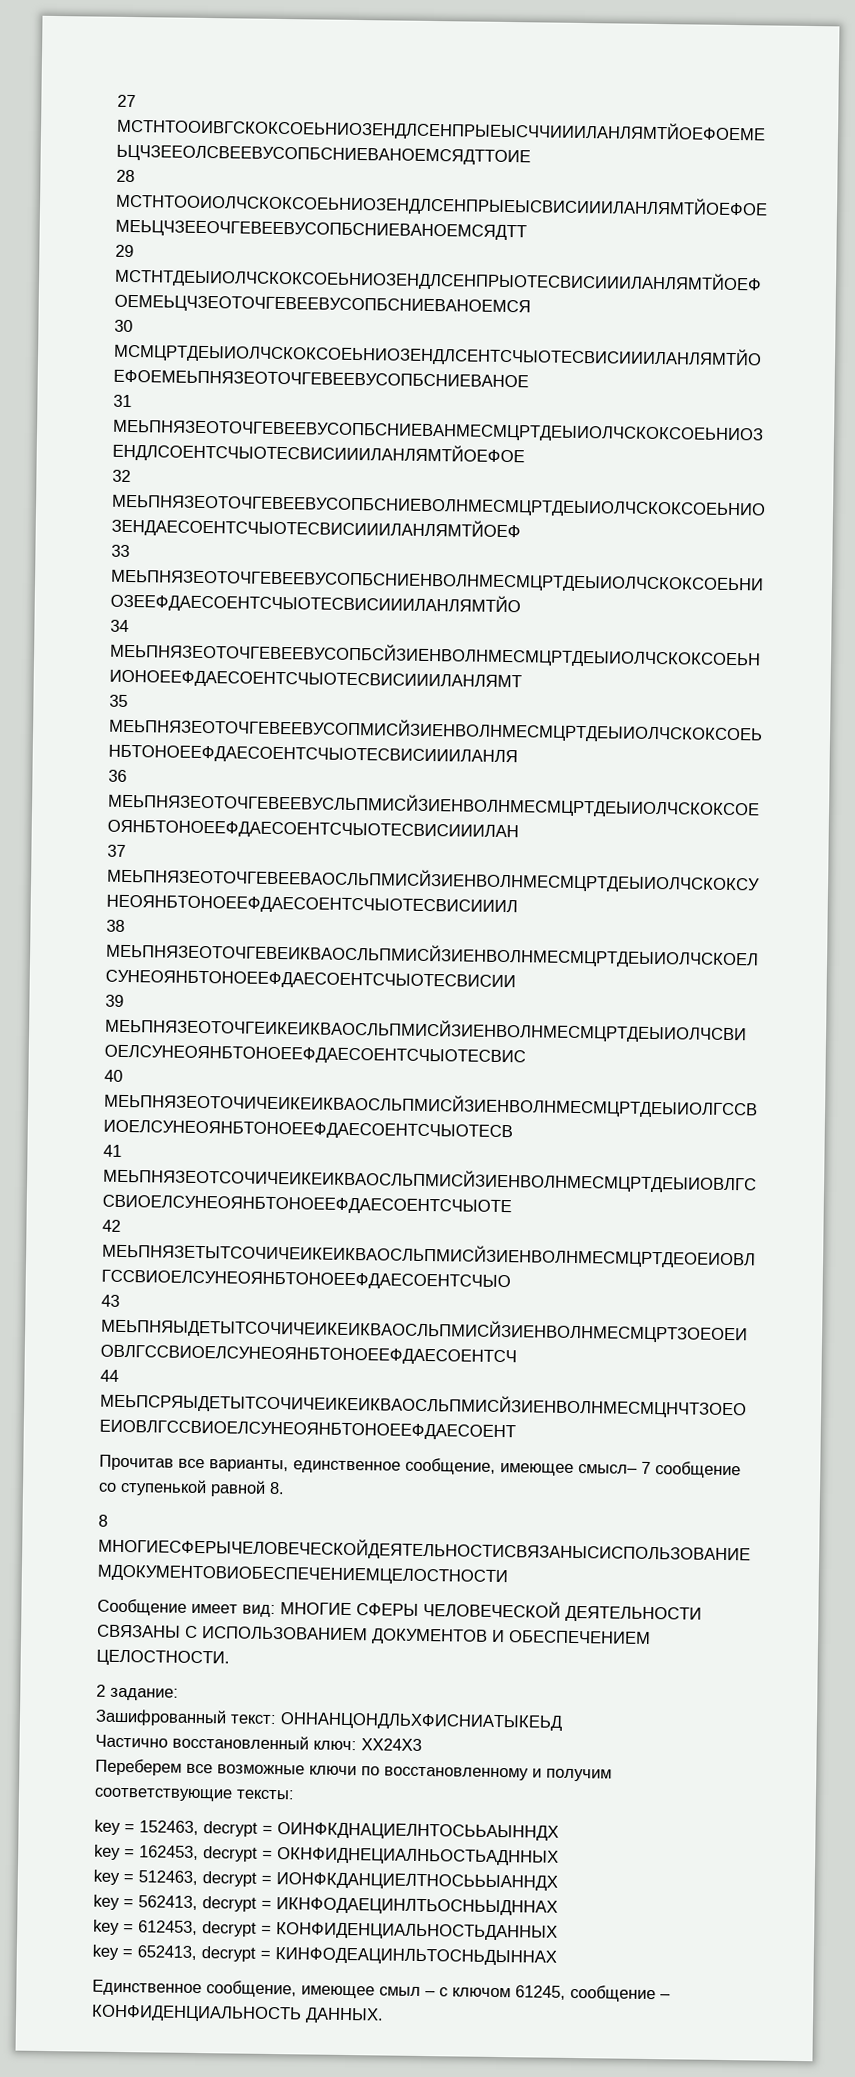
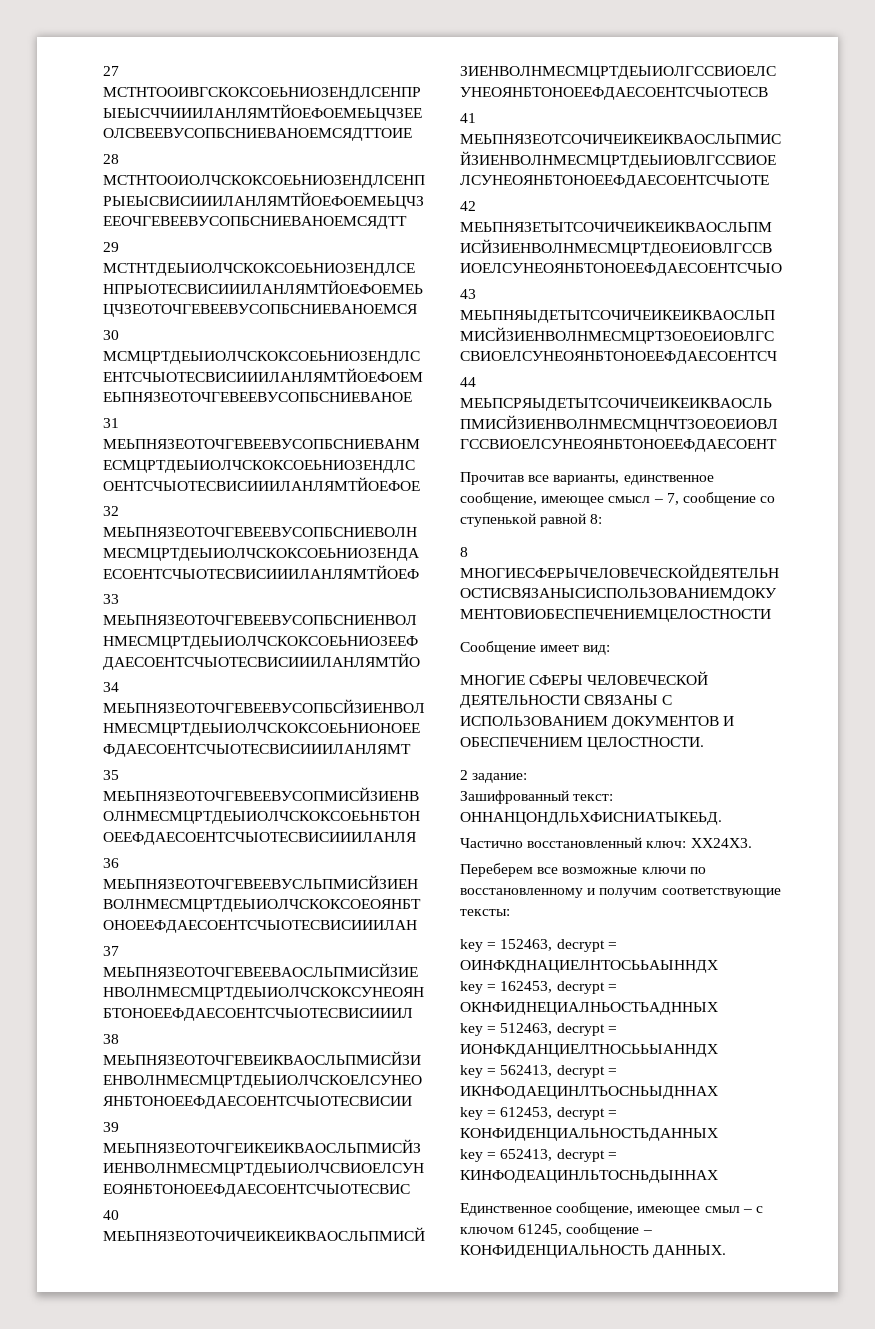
- Прочитав все варианты, единственное сообщение, имеющее смысл– 7 сообщение со ступенькой равной 8.
+ Прочитав все варианты, единственное сообщение, имеющее смысл – 7, сообщение со ступенькой равной 8:
- Сообщение имеет вид: МНОГИЕ СФЕРЫ ЧЕЛОВЕЧЕСКОЙ ДЕЯТЕЛЬНОСТИ СВЯЗАНЫ С ИСПОЛЬЗОВАНИЕМ ДОКУМЕНТОВ И ОБЕСПЕЧЕНИЕМ ЦЕЛОСТНОСТИ.
+ Сообщение имеет вид:
+ МНОГИЕ СФЕРЫ ЧЕЛОВЕЧЕСКОЙ ДЕЯТЕЛЬНОСТИ СВЯЗАНЫ С ИСПОЛЬЗОВАНИЕМ ДОКУМЕНТОВ И ОБЕСПЕЧЕНИЕМ ЦЕЛОСТНОСТИ.
- Зашифрованный текст: ОННАНЦОНДЛЬХФИСНИАТЫКЕЬД
+ Зашифрованный текст: ОННАНЦОНДЛЬХФИСНИАТЫКЕЬД.
- Частично восстановленный ключ: XX24X3
+ Частично восстановленный ключ: XX24X3.

